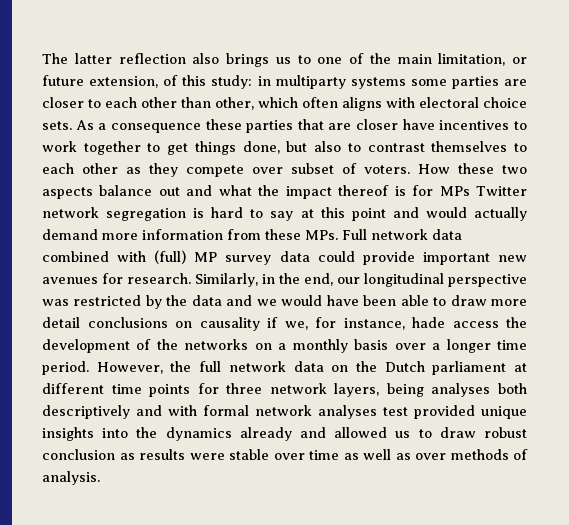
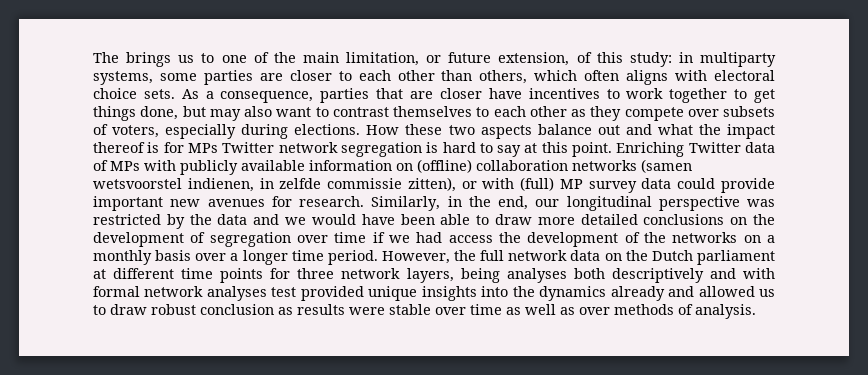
- The latter reflection also brings us to one of the main limitation, or future extension, of this study: in multiparty systems some parties are closer to each other than other, which often aligns with electoral choice sets.
+ The brings us to one of the main limitation, or future extension, of this study: in multiparty systems, some parties are closer to each other than others, which often aligns with electoral choice sets.
- As a consequence these parties that are closer have incentives to work together to get things done, but also to contrast themselves to each other as they compete over subset of voters.
+ As a consequence, parties that are closer have incentives to work together to get things done, but may also want to contrast themselves to each other as they compete over subsets of voters, especially during elections.
- How these two aspects balance out and what the impact thereof is for MPs Twitter network segregation is hard to say at this point and would actually demand more information from these MPs. Full network data combined with (full) MP survey data could provide important new avenues for research.
+ How these two aspects balance out and what the impact thereof is for MPs Twitter network segregation is hard to say at this point. Enriching Twitter data of MPs with publicly available information on (offline) collaboration networks (samen wetsvoorstel indienen, in zelfde commissie zitten), or with (full) MP survey data could provide important new avenues for research.
- Similarly, in the end, our longitudinal perspective was restricted by the data and we would have been able to draw more detail conclusions on causality if we, for instance, hade access the development of the networks on a monthly basis over a longer time period.
+ Similarly, in the end, our longitudinal perspective was restricted by the data and we would have been able to draw more detailed conclusions on the development of segregation over time if we had access the development of the networks on a monthly basis over a longer time period.

